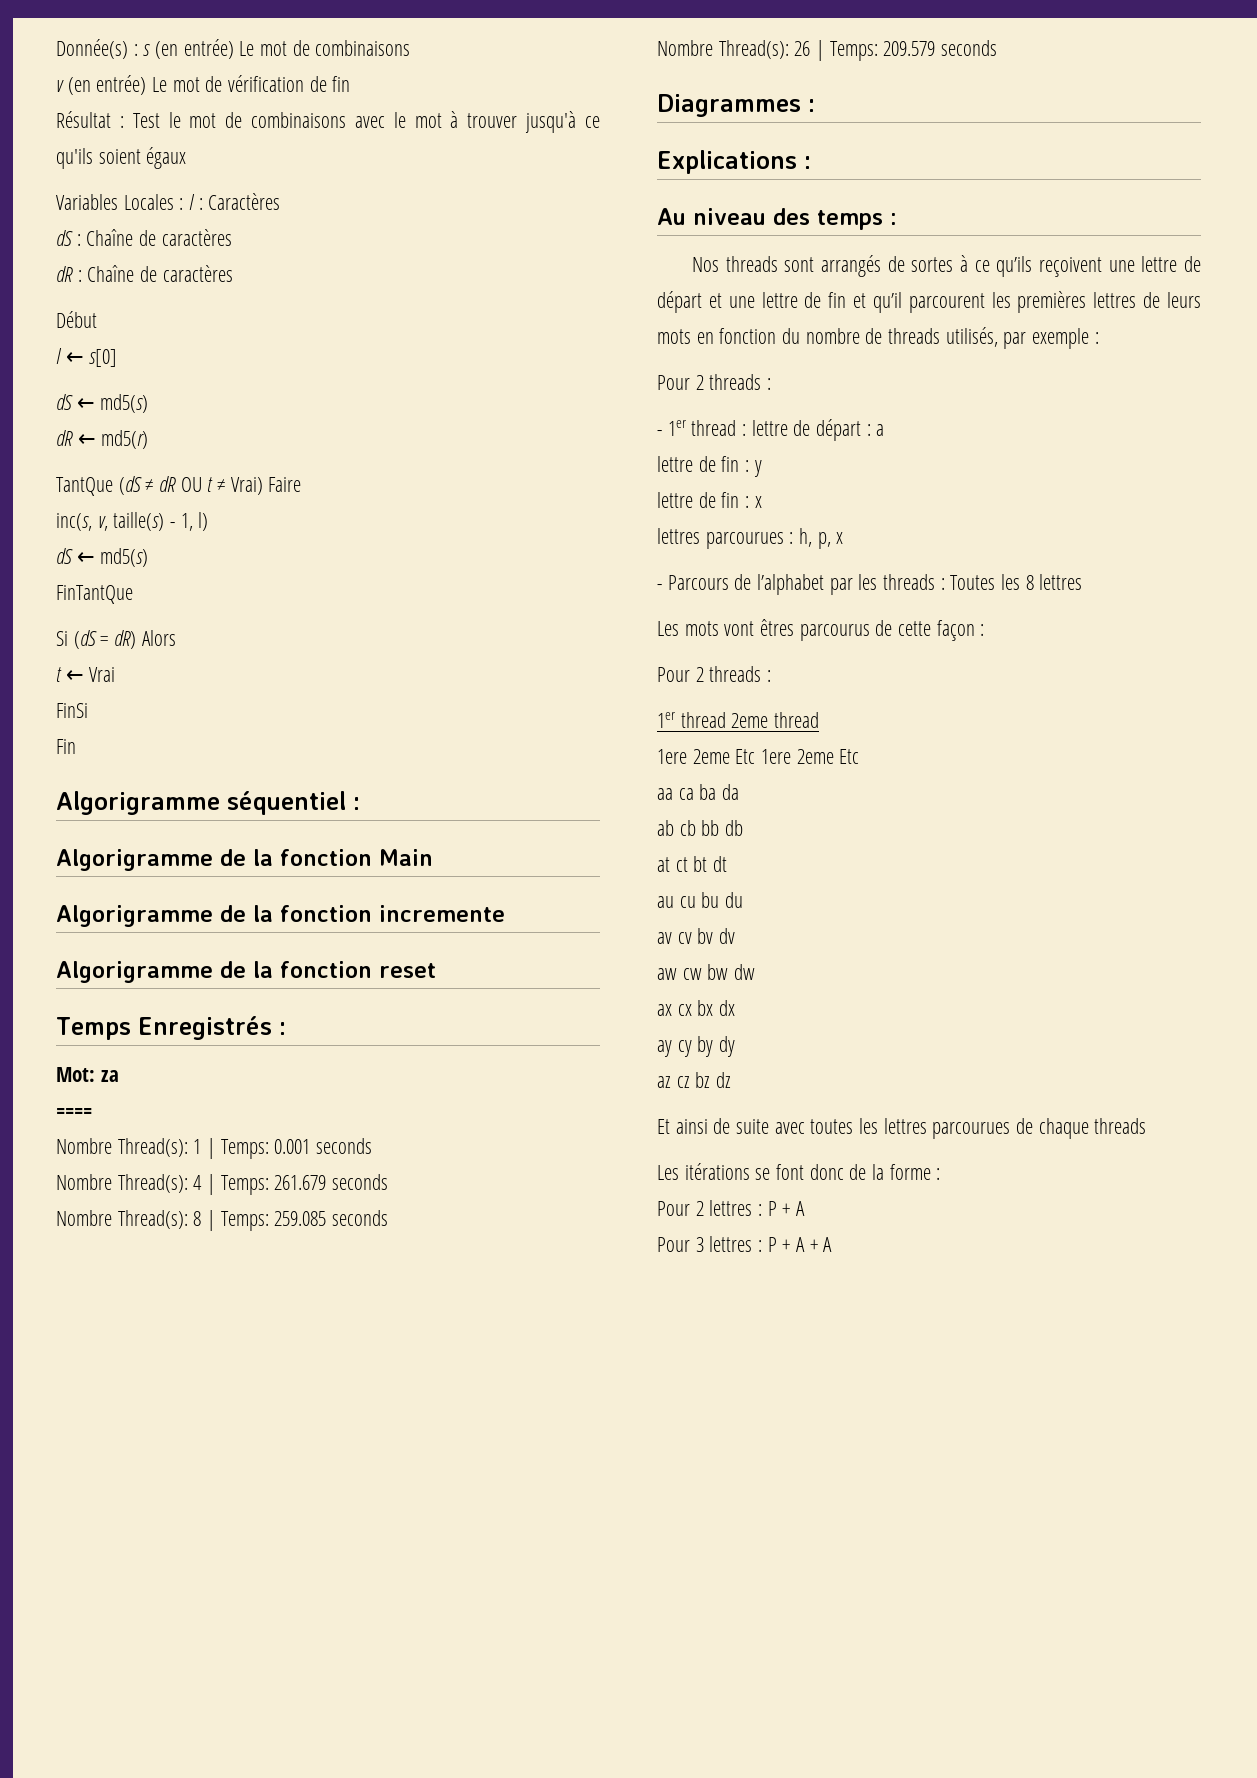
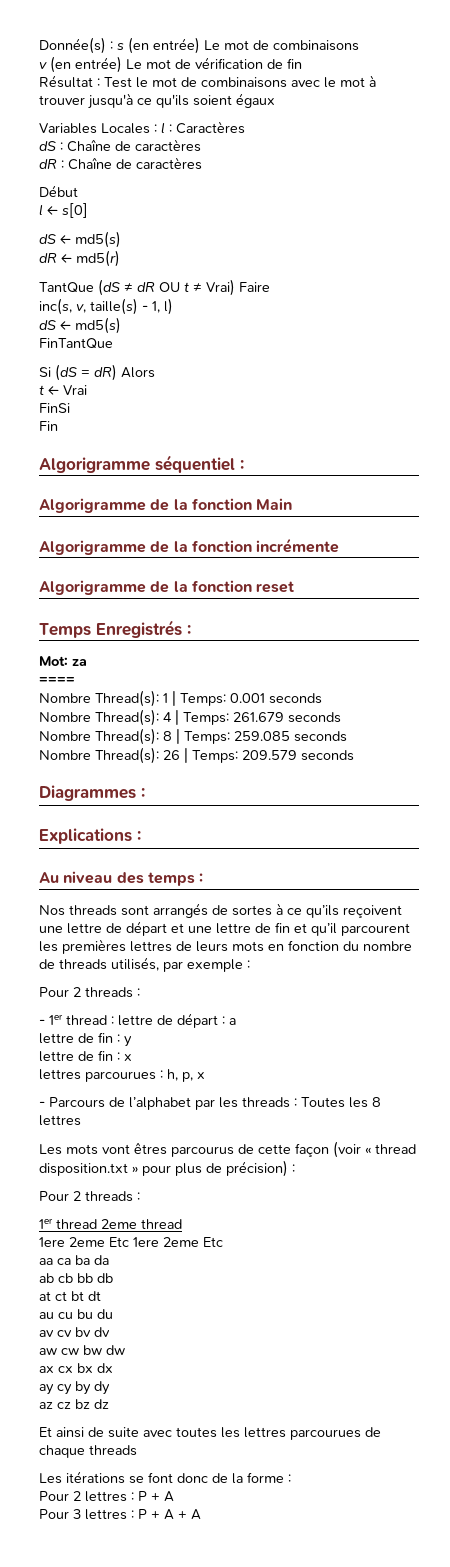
- Algorigramme de la fonction incremente
+ Algorigramme de la fonction incrémente
- Les mots vont êtres parcourus de cette façon :
+ Les mots vont êtres parcourus de cette façon (voir « thread disposition.txt » pour plus de précision) :

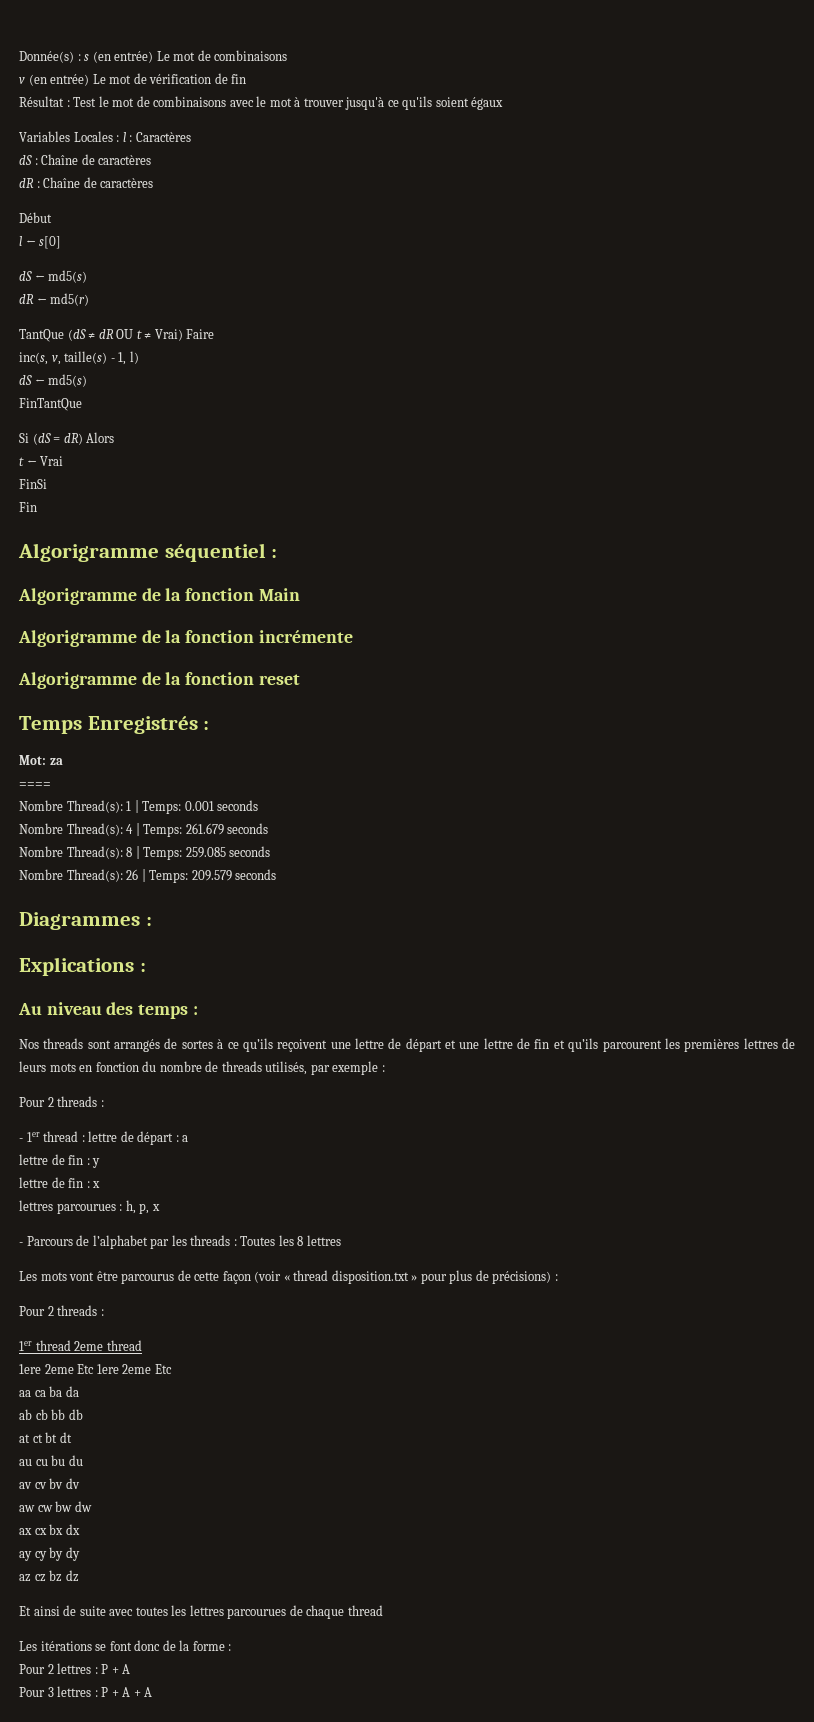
- Nos threads sont arrangés de sortes à ce qu’ils reçoivent une lettre de départ et une lettre de fin et qu’il parcourent les premières lettres de leurs mots en fonction du nombre de threads utilisés, par exemple :
+ Nos threads sont arrangés de sortes à ce qu’ils reçoivent une lettre de départ et une lettre de fin et qu’ils parcourent les premières lettres de leurs mots en fonction du nombre de threads utilisés, par exemple :
- Les mots vont êtres parcourus de cette façon (voir « thread disposition.txt » pour plus de précision) :
+ Les mots vont être parcourus de cette façon (voir « thread disposition.txt » pour plus de précisions) :
- Et ainsi de suite avec toutes les lettres parcourues de chaque threads
+ Et ainsi de suite avec toutes les lettres parcourues de chaque thread

